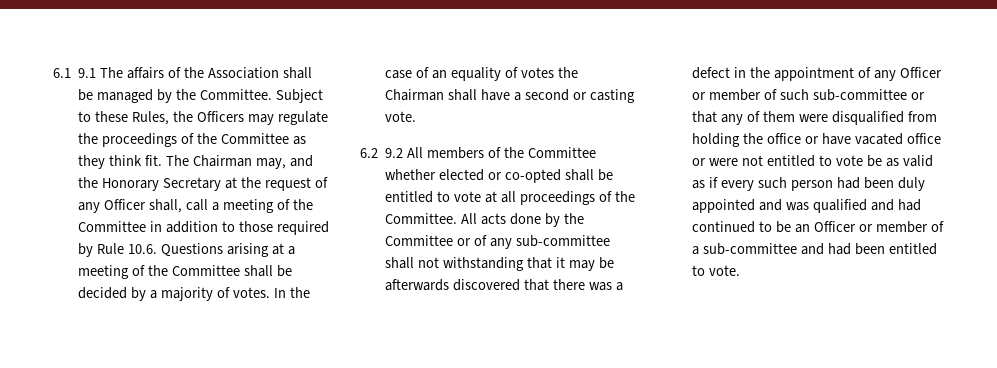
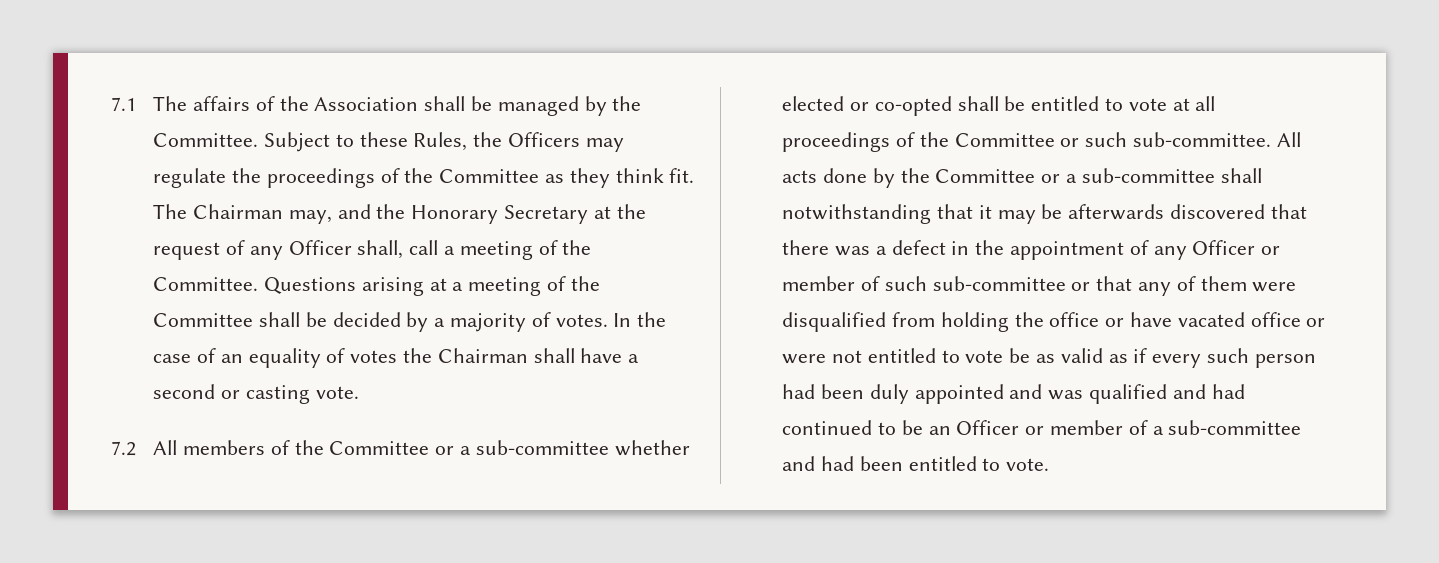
- 6.1 9.1 The affairs of the Association shall be managed by the Committee.
+ 7.1 The affairs of the Association shall be managed by the Committee.
- The Chairman may, and the Honorary Secretary at the request of any Officer shall, call a meeting of the Committee in addition to those required by Rule 10.6. Questions arising at a meeting of the Committee shall be decided by a majority of votes.
+ The Chairman may, and the Honorary Secretary at the request of any Officer shall, call a meeting of the Committee. Questions arising at a meeting of the Committee shall be decided by a majority of votes.
- 6.2 9.2 All members of the Committee whether elected or co-opted shall be entitled to vote at all proceedings of the Committee.
+ 7.2 All members of the Committee or a sub-committee whether elected or co-opted shall be entitled to vote at all proceedings of the Committee or such sub-committee.
- All acts done by the Committee or of any sub-committee shall not withstanding that it may be afterwards discovered that there was a defect in the appointment of any Officer or member of such sub-committee or that any of them were disqualified from holding the office or have vacated office or were not entitled to vote be as valid as if every such person had been duly appointed and was qualified and had continued to be an Officer or member of a sub-committee and had been entitled to vote.
+ All acts done by the Committee or a sub-committee shall notwithstanding that it may be afterwards discovered that there was a defect in the appointment of any Officer or member of such sub-committee or that any of them were disqualified from holding the office or have vacated office or were not entitled to vote be as valid as if every such person had been duly appointed and was qualified and had continued to be an Officer or member of a sub-committee and had been entitled to vote.

